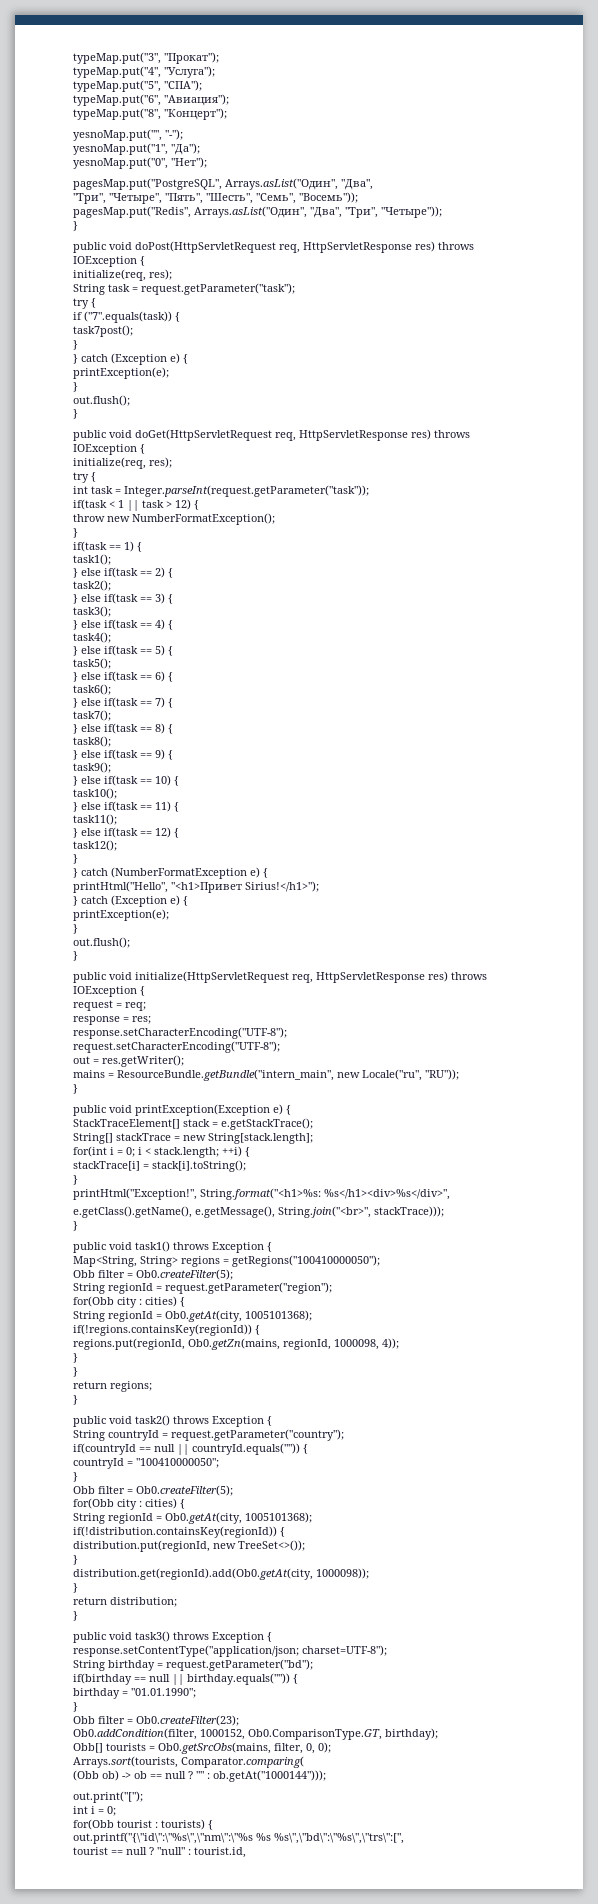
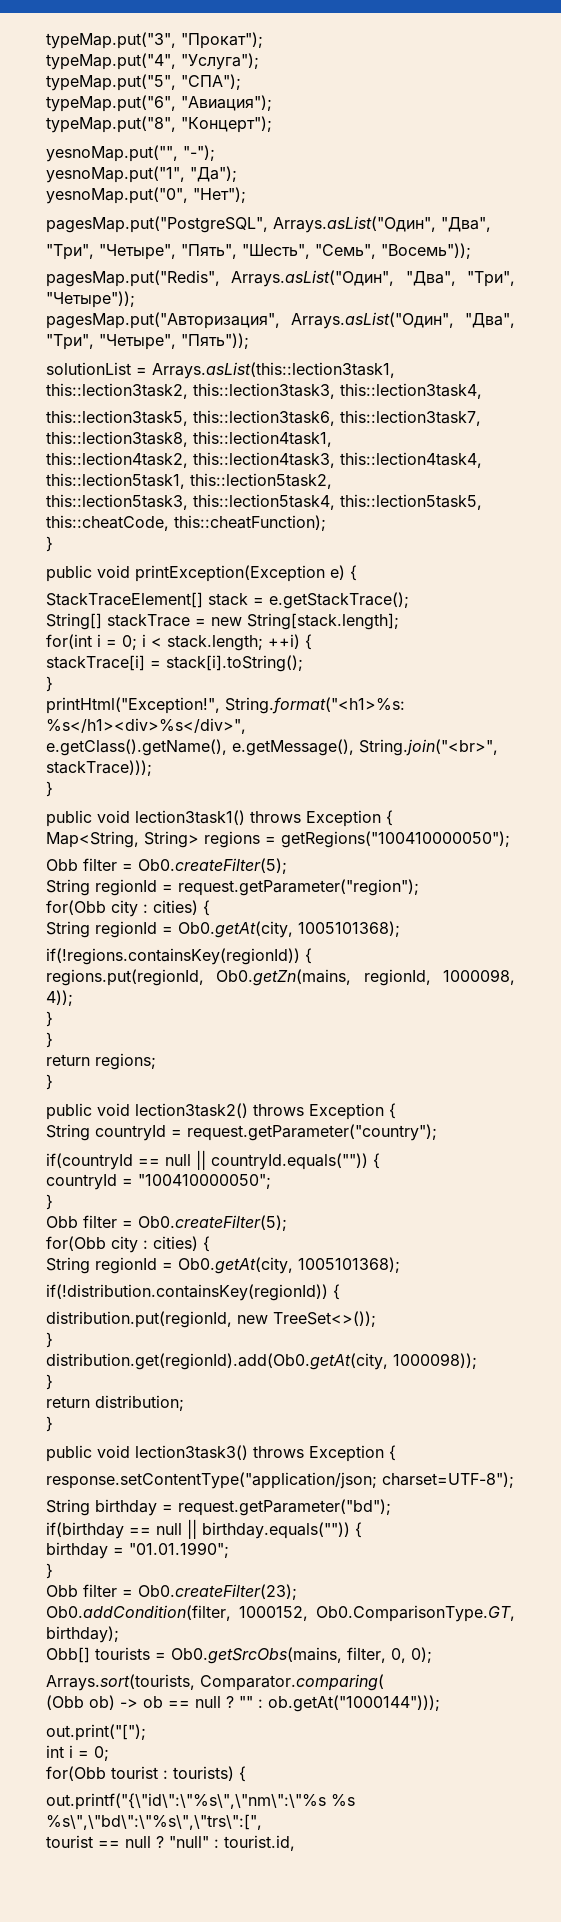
  pagesMap.put("Redis", Arrays.asList("Один", "Два", "Три", "Четыре"));
- }
- public void doPost(HttpServletRequest req, HttpServletResponse res) throws IOException {
- initialize(req, res);
- String task = request.getParameter("task");
- try {
- if ("7".equals(task)) {
- task7post();
- }
- } catch (Exception e) {
- printException(e);
- }
- out.flush();
- }
- public void doGet(HttpServletRequest req, HttpServletResponse res) throws IOException {
- initialize(req, res);
- try {
- int task = Integer.parseInt(request.getParameter("task"));
- if(task < 1 || task > 12) {
- throw new NumberFormatException();
- }
- if(task == 1) {
- task1();
- } else if(task == 2) {
- task2();
- } else if(task == 3) {
- task3();
- } else if(task == 4) {
- task4();
- } else if(task == 5) {
- task5();
- } else if(task == 6) {
- task6();
- } else if(task == 7) {
- task7();
- } else if(task == 8) {
- task8();
- } else if(task == 9) {
- task9();
- } else if(task == 10) {
- task10();
- } else if(task == 11) {
- task11();
- } else if(task == 12) {
- task12();
- }
- } catch (NumberFormatException e) {
- printHtml("Hello", "<h1>Привет Sirius!</h1>");
- } catch (Exception e) {
- printException(e);
- }
- out.flush();
- }
- public void initialize(HttpServletRequest req, HttpServletResponse res) throws IOException {
- request = req;
- response = res;
- response.setCharacterEncoding("UTF-8");
- request.setCharacterEncoding("UTF-8");
- out = res.getWriter();
- mains = ResourceBundle.getBundle("intern_main", new Locale("ru", "RU"));
+ pagesMap.put("Авторизация", Arrays.asList("Один", "Два", "Три", "Четыре", "Пять"));
+ solutionList = Arrays.asList(this::lection3task1, this::lection3task2, this::lection3task3, this::lection3task4,
+ this::lection3task5, this::lection3task6, this::lection3task7, this::lection3task8, this::lection4task1,
+ this::lection4task2, this::lection4task3, this::lection4task4, this::lection5task1, this::lection5task2,
+ this::lection5task3, this::lection5task4, this::lection5task5, this::cheatCode, this::cheatFunction);
- public void task1() throws Exception {
+ public void lection3task1() throws Exception {
- public void task2() throws Exception {
+ public void lection3task2() throws Exception {
- public void task3() throws Exception {
+ public void lection3task3() throws Exception {

